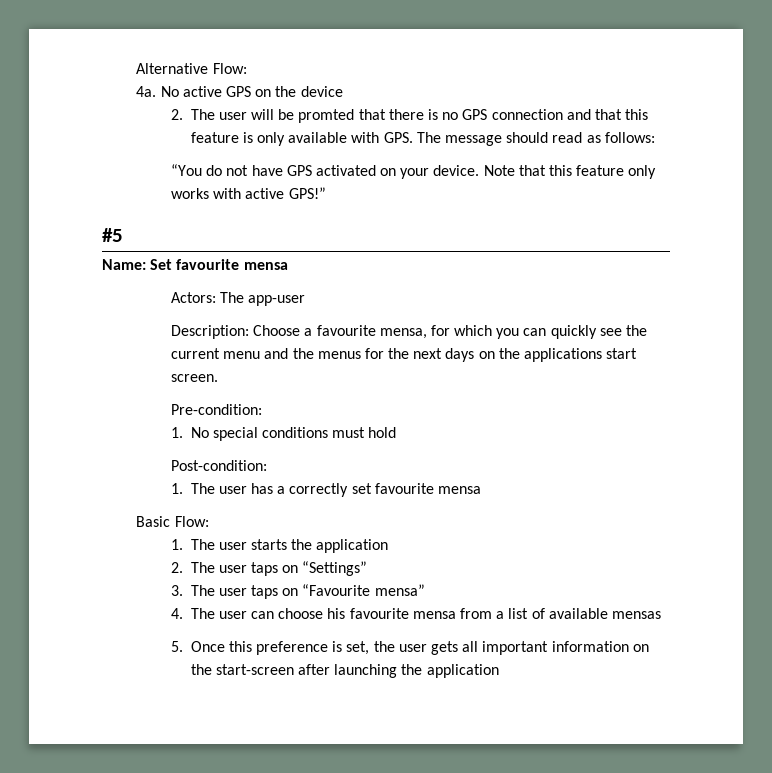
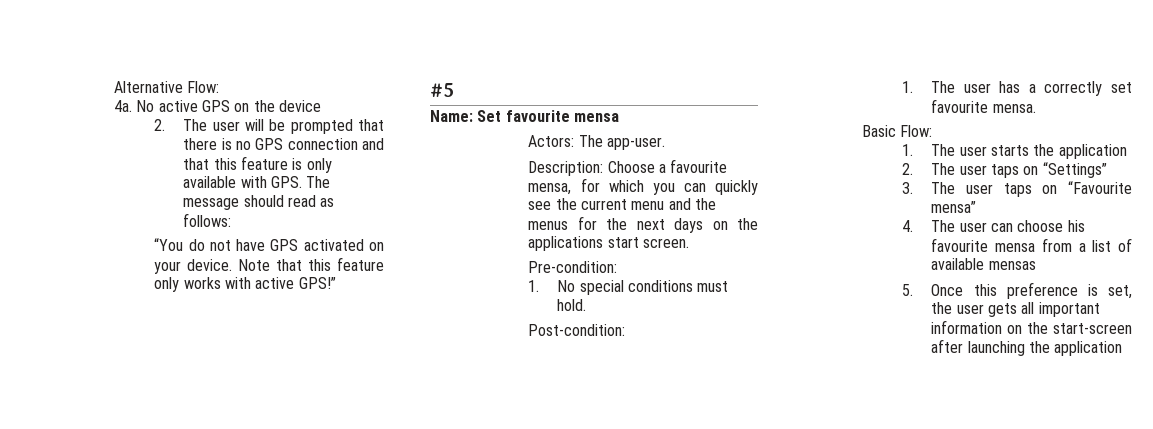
- 2. The user will be promted that there is no GPS connection and that this feature is only available with GPS. The message should read as follows:
+ 2. The user will be prompted that there is no GPS connection and that this feature is only available with GPS. The message should read as follows:
- Actors: The app-user
+ Actors: The app-user.
- 1. No special conditions must hold
+ 1. No special conditions must hold.
- 1. The user has a correctly set favourite mensa
+ 1. The user has a correctly set favourite mensa.

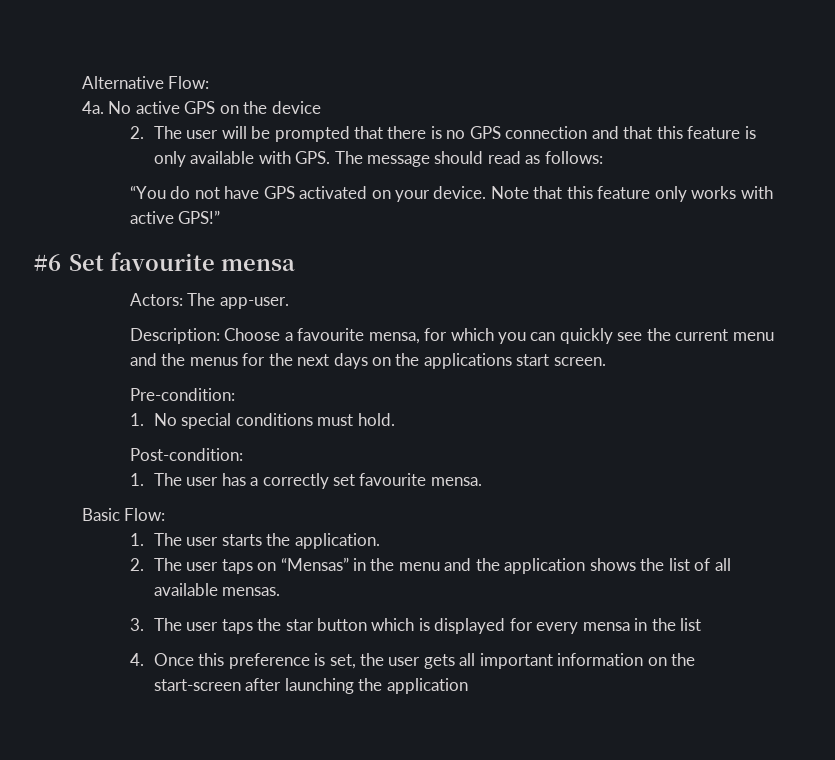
- #5
- Name: Set favourite mensa
+ #6 Set favourite mensa
- 1. The user starts the application
+ 1. The user starts the application.
- 2. The user taps on “Settings”
- 3. The user taps on “Favourite mensa”
- 4. The user can choose his favourite mensa from a list of available mensas
- 5. Once this preference is set, the user gets all important information on the start-screen after launching the application
+ 2. The user taps on “Mensas” in the menu and the application shows the list of all available mensas.
+ 3. The user taps the star button which is displayed for every mensa in the list
+ 4. Once this preference is set, the user gets all important information on the start-screen after launching the application

